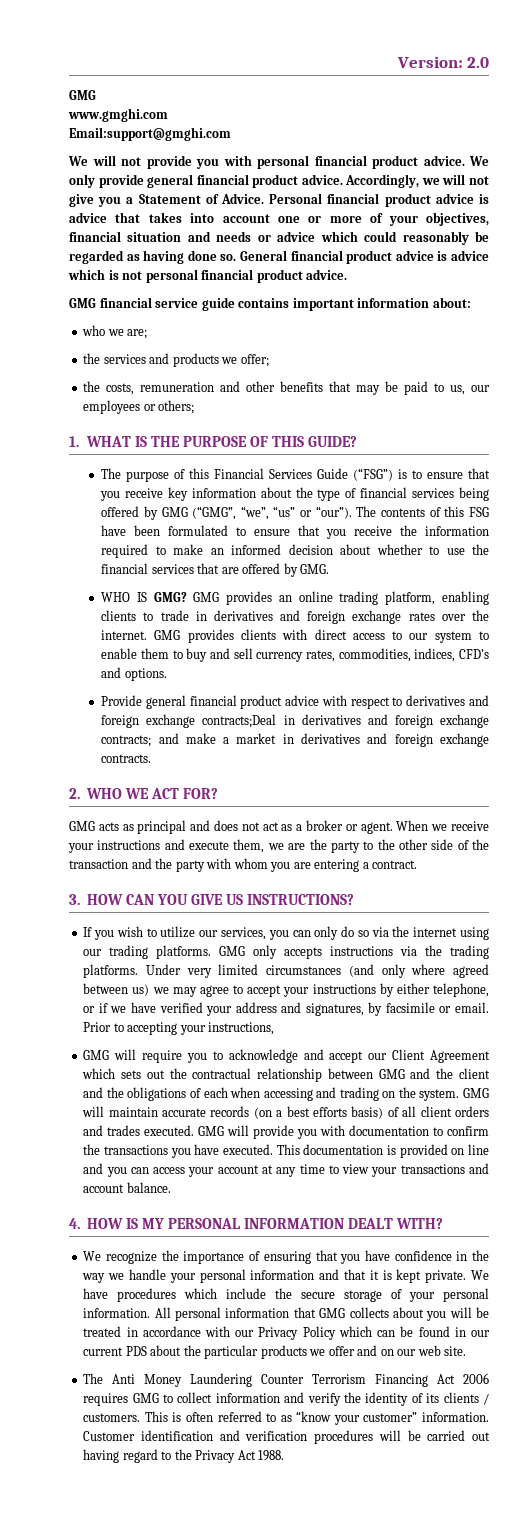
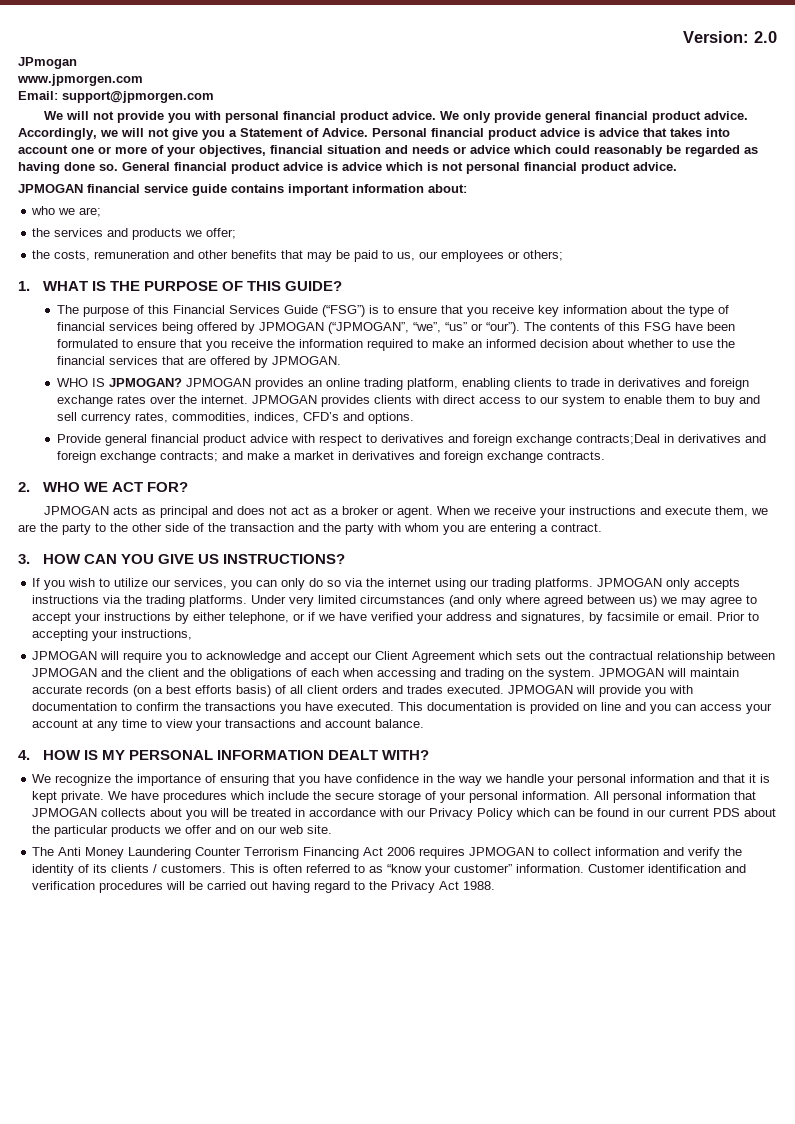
  Version: 2.0
- GMG
- www.gmghi.com
- Email:support@gmghi.com
+ JPmogan
+ www.jpmorgen.com
+ Email: support@jpmorgen.com
- GMG financial service guide contains important information about:
+ JPMOGAN financial service guide contains important information about:
- The purpose of this Financial Services Guide (“FSG”) is to ensure that you receive key information about the type of financial services being offered by GMG (“GMG”, “we”, “us” or “our”).
+ The purpose of this Financial Services Guide (“FSG”) is to ensure that you receive key information about the type of financial services being offered by JPMOGAN (“JPMOGAN”, “we”, “us” or “our”).
- The contents of this FSG have been formulated to ensure that you receive the information required to make an informed decision about whether to use the financial services that are offered by GMG.
+ The contents of this FSG have been formulated to ensure that you receive the information required to make an informed decision about whether to use the financial services that are offered by JPMOGAN.
- WHO IS GMG? GMG provides an online trading platform, enabling clients to trade in derivatives and foreign exchange rates over the internet.
+ WHO IS JPMOGAN? JPMOGAN provides an online trading platform, enabling clients to trade in derivatives and foreign exchange rates over the internet.
- GMG provides clients with direct access to our system to enable them to buy and sell currency rates, commodities, indices, CFD’s and options.
+ JPMOGAN provides clients with direct access to our system to enable them to buy and sell currency rates, commodities, indices, CFD’s and options.
- GMG acts as principal and does not act as a broker or agent.
+ JPMOGAN acts as principal and does not act as a broker or agent.
- GMG only accepts instructions via the trading platforms.
+ JPMOGAN only accepts instructions via the trading platforms.
- GMG will require you to acknowledge and accept our Client Agreement which sets out the contractual relationship between GMG and the client and the obligations of each when accessing and trading on the system.
+ JPMOGAN will require you to acknowledge and accept our Client Agreement which sets out the contractual relationship between JPMOGAN and the client and the obligations of each when accessing and trading on the system.
- GMG will maintain accurate records (on a best efforts basis) of all client orders and trades executed.
+ JPMOGAN will maintain accurate records (on a best efforts basis) of all client orders and trades executed.
- GMG will provide you with documentation to confirm the transactions you have executed.
+ JPMOGAN will provide you with documentation to confirm the transactions you have executed.
- All personal information that GMG collects about you will be treated in accordance with our Privacy Policy which can be found in our current PDS about the particular products we offer and on our web site.
+ All personal information that JPMOGAN collects about you will be treated in accordance with our Privacy Policy which can be found in our current PDS about the particular products we offer and on our web site.
- The Anti Money Laundering Counter Terrorism Financing Act 2006 requires GMG to collect information and verify the identity of its clients / customers.
+ The Anti Money Laundering Counter Terrorism Financing Act 2006 requires JPMOGAN to collect information and verify the identity of its clients / customers.

